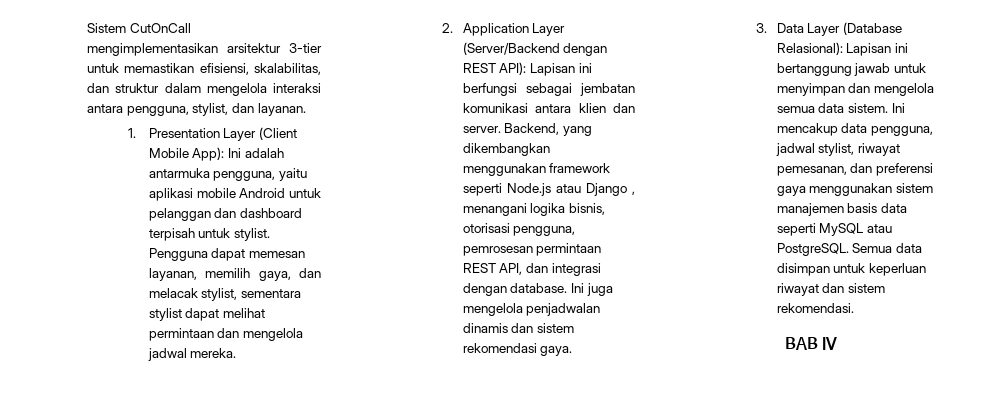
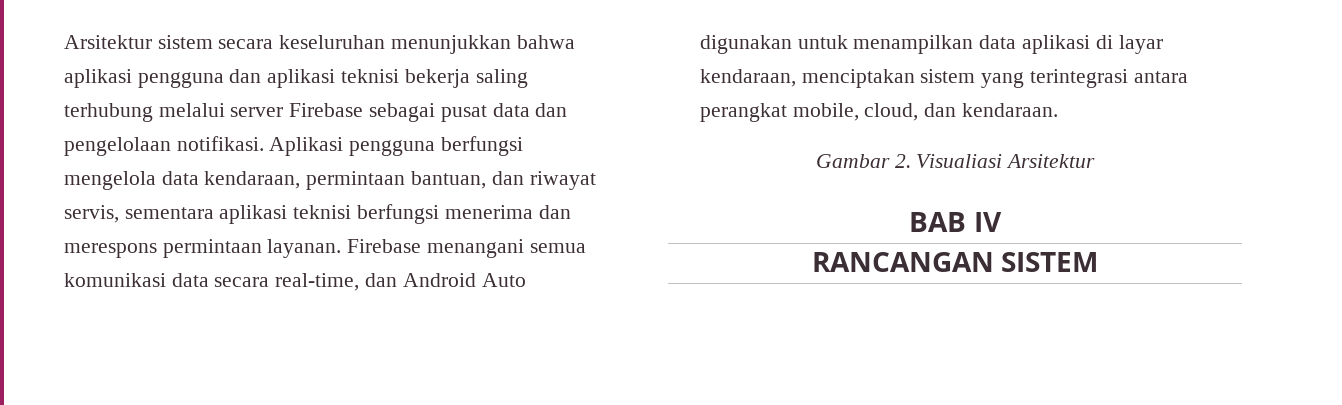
- Sistem CutOnCall mengimplementasikan arsitektur 3-tier untuk memastikan efisiensi, skalabilitas, dan struktur dalam mengelola interaksi antara pengguna, stylist, dan layanan.
- 1. Presentation Layer (Client Mobile App): Ini adalah antarmuka pengguna, yaitu aplikasi mobile Android untuk pelanggan dan dashboard terpisah untuk stylist. Pengguna dapat memesan layanan, memilih gaya, dan melacak stylist, sementara stylist dapat melihat permintaan dan mengelola jadwal mereka.
- 2. Application Layer (Server/Backend dengan REST API): Lapisan ini berfungsi sebagai jembatan komunikasi antara klien dan server. Backend, yang dikembangkan menggunakan framework seperti Node.js atau Django , menangani logika bisnis, otorisasi pengguna, pemrosesan permintaan REST API, dan integrasi dengan database. Ini juga mengelola penjadwalan dinamis dan sistem rekomendasi gaya.
- 3. Data Layer (Database Relasional): Lapisan ini bertanggung jawab untuk menyimpan dan mengelola semua data sistem. Ini mencakup data pengguna, jadwal stylist, riwayat pemesanan, dan preferensi gaya menggunakan sistem manajemen basis data seperti MySQL atau PostgreSQL. Semua data disimpan untuk keperluan riwayat dan sistem rekomendasi.
+ Arsitektur sistem secara keseluruhan menunjukkan bahwa aplikasi pengguna dan aplikasi teknisi bekerja saling terhubung melalui server Firebase sebagai pusat data dan pengelolaan notifikasi. Aplikasi pengguna berfungsi mengelola data kendaraan, permintaan bantuan, dan riwayat servis, sementara aplikasi teknisi berfungsi menerima dan merespons permintaan layanan. Firebase menangani semua komunikasi data secara real-time, dan Android Auto digunakan untuk menampilkan data aplikasi di layar kendaraan, menciptakan sistem yang terintegrasi antara perangkat mobile, cloud, dan kendaraan.
+ Gambar 2. Visualiasi Arsitektur
+ RANCANGAN SISTEM

